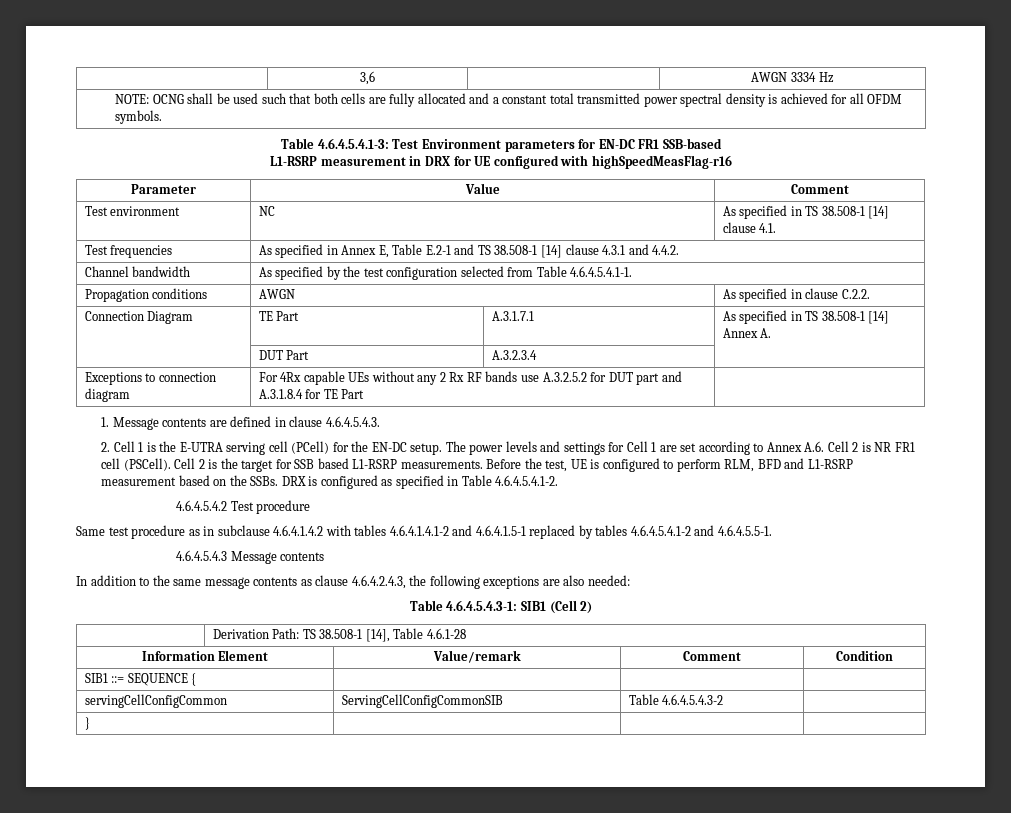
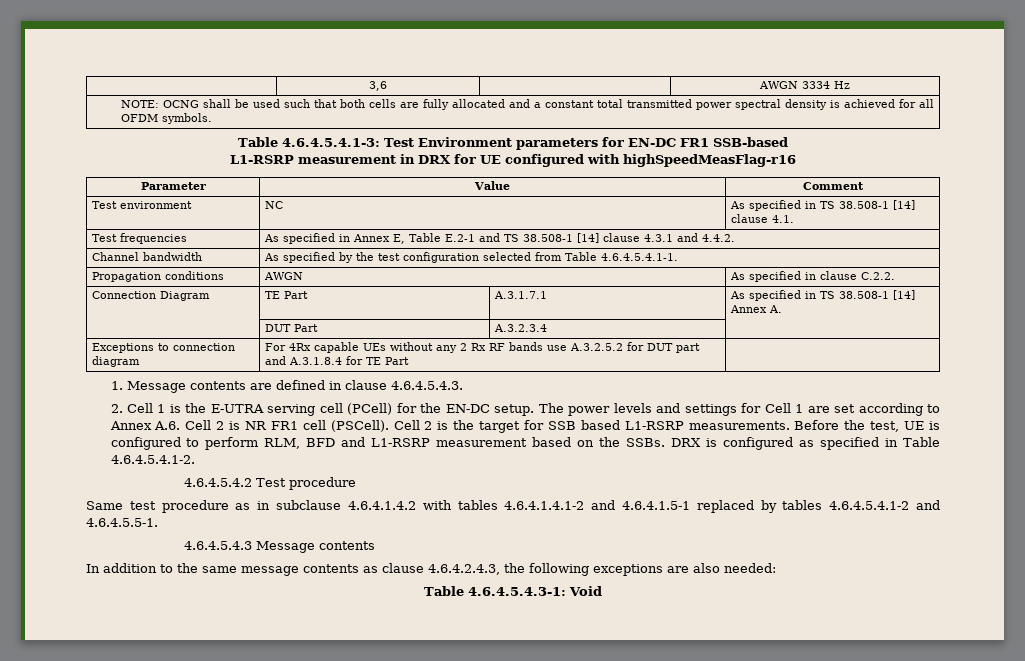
- Table 4.6.4.5.4.3-1: SIB1 (Cell 2)
- | Derivation Path: TS 38.508-1 [14], Table 4.6.1-28
- Information Element | Value/remark | Comment | Condition
- SIB1 ::= SEQUENCE { | | |
- servingCellConfigCommon | ServingCellConfigCommonSIB | Table 4.6.4.5.4.3-2 |
- } | | |
+ Table 4.6.4.5.4.3-1: Void

